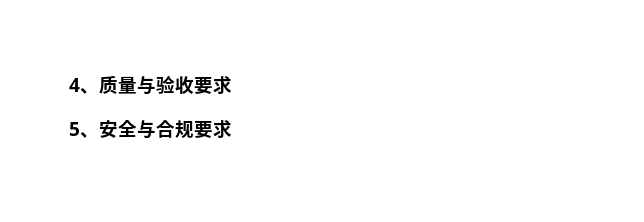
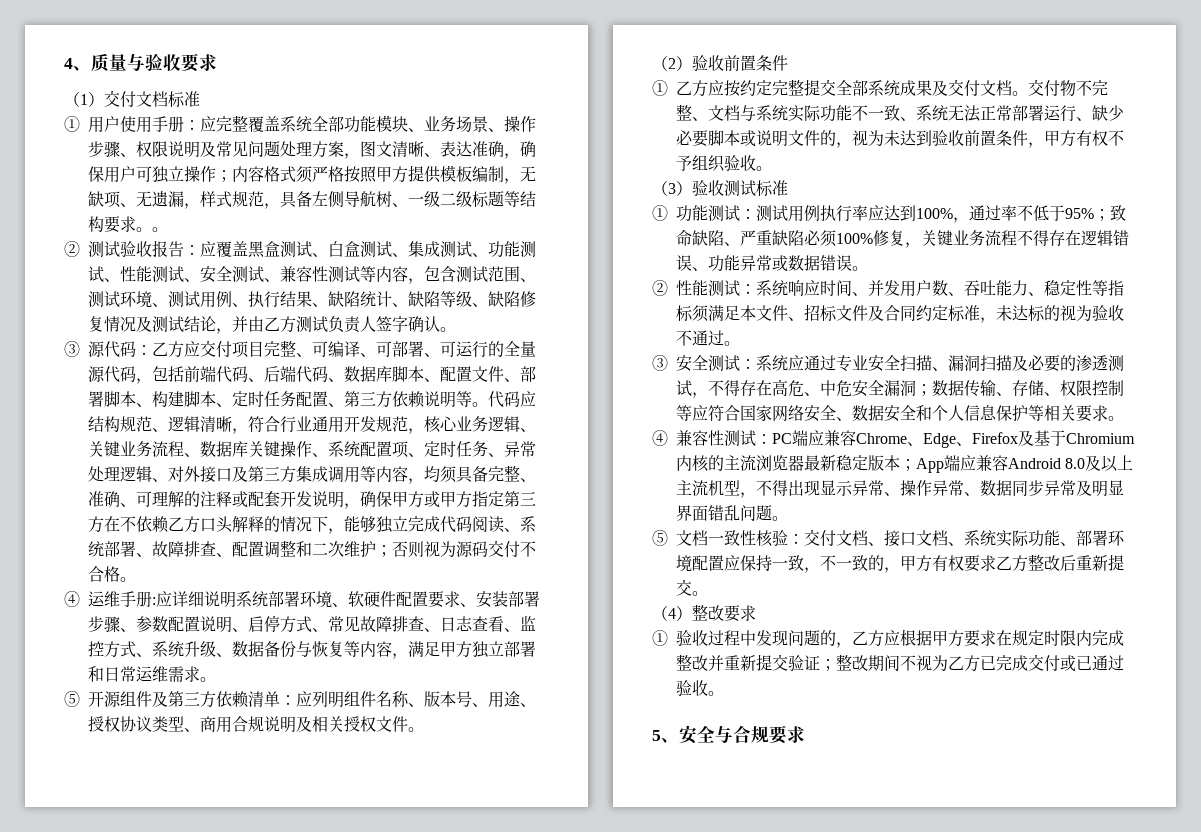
+ （1）交付文档标准
+ ①用户使用手册：应完整覆盖系统全部功能模块、业务场景、操作步骤、权限说明及常见问题处理方案，图文清晰、表达准确，确保用户可独立操作；内容格式须严格按照甲方提供模板编制，无缺项、无遗漏，样式规范，具备左侧导航树、一级二级标题等结构要求。。
+ ②测试验收报告：应覆盖黑盒测试、白盒测试、集成测试、功能测试、性能测试、安全测试、兼容性测试等内容，包含测试范围、测试环境、测试用例、执行结果、缺陷统计、缺陷等级、缺陷修复情况及测试结论，并由乙方测试负责人签字确认。
+ ③源代码：乙方应交付项目完整、可编译、可部署、可运行的全量源代码，包括前端代码、后端代码、数据库脚本、配置文件、部署脚本、构建脚本、定时任务配置、第三方依赖说明等。代码应结构规范、逻辑清晰，符合行业通用开发规范，核心业务逻辑、关键业务流程、数据库关键操作、系统配置项、定时任务、异常处理逻辑、对外接口及第三方集成调用等内容，均须具备完整、准确、可理解的注释或配套开发说明，确保甲方或甲方指定第三方在不依赖乙方口头解释的情况下，能够独立完成代码阅读、系统部署、故障排查、配置调整和二次维护；否则视为源码交付不合格。
+ ④运维手册:应详细说明系统部署环境、软硬件配置要求、安装部署步骤、参数配置说明、启停方式、常见故障排查、日志查看、监控方式、系统升级、数据备份与恢复等内容，满足甲方独立部署和日常运维需求。
+ ⑤开源组件及第三方依赖清单：应列明组件名称、版本号、用途、授权协议类型、商用合规说明及相关授权文件。
+ （2）验收前置条件
+ ①乙方应按约定完整提交全部系统成果及交付文档。交付物不完整、文档与系统实际功能不一致、系统无法正常部署运行、缺少必要脚本或说明文件的，视为未达到验收前置条件，甲方有权不予组织验收。
+ （3）验收测试标准
+ ①功能测试：测试用例执行率应达到100%，通过率不低于95%；致命缺陷、严重缺陷必须100%修复，关键业务流程不得存在逻辑错误、功能异常或数据错误。
+ ②性能测试：系统响应时间、并发用户数、吞吐能力、稳定性等指标须满足本文件、招标文件及合同约定标准，未达标的视为验收不通过。
+ ③安全测试：系统应通过专业安全扫描、漏洞扫描及必要的渗透测试，不得存在高危、中危安全漏洞；数据传输、存储、权限控制等应符合国家网络安全、数据安全和个人信息保护等相关要求。
+ ④兼容性测试：PC端应兼容Chrome、Edge、Firefox及基于Chromium内核的主流浏览器最新稳定版本；App端应兼容Android 8.0及以上主流机型，不得出现显示异常、操作异常、数据同步异常及明显界面错乱问题。
+ ⑤文档一致性核验：交付文档、接口文档、系统实际功能、部署环境配置应保持一致，不一致的，甲方有权要求乙方整改后重新提交。
+ （4）整改要求
+ ①验收过程中发现问题的，乙方应根据甲方要求在规定时限内完成整改并重新提交验证；整改期间不视为乙方已完成交付或已通过验收。

